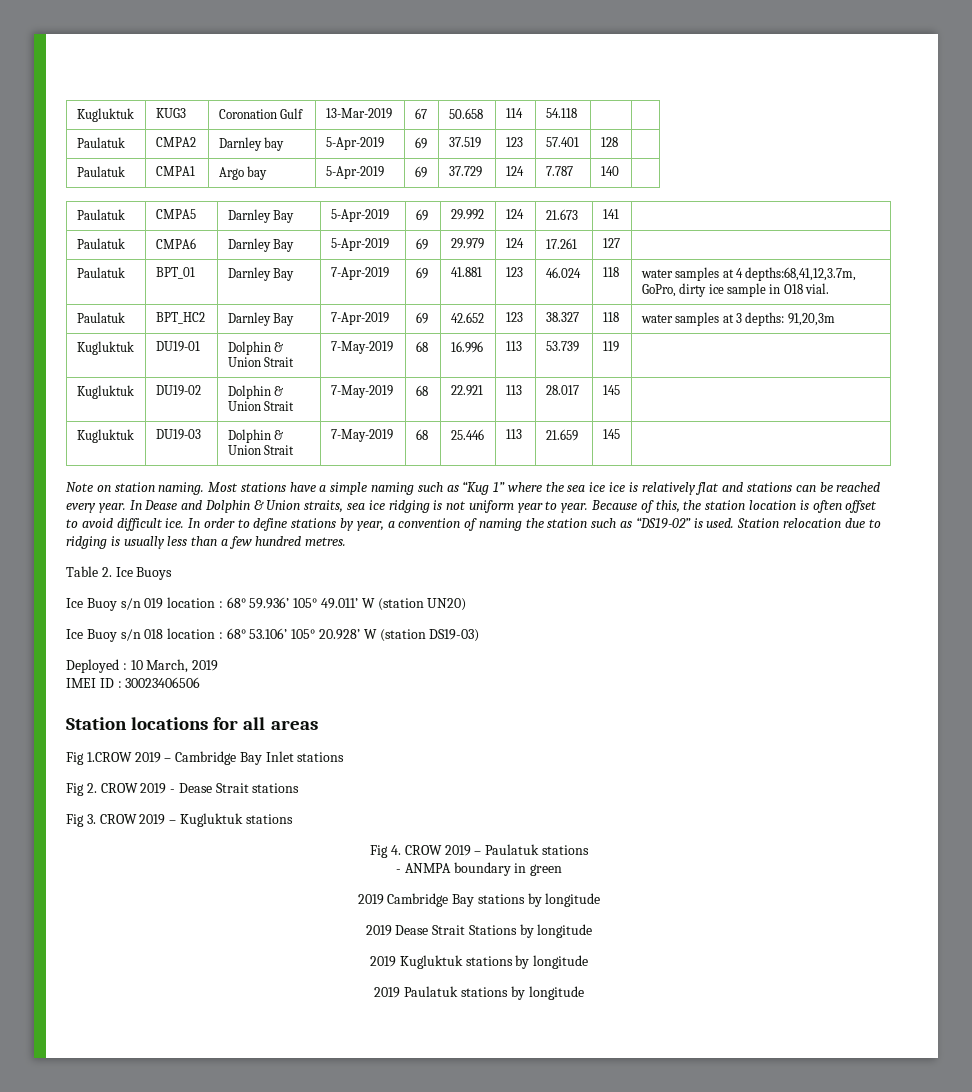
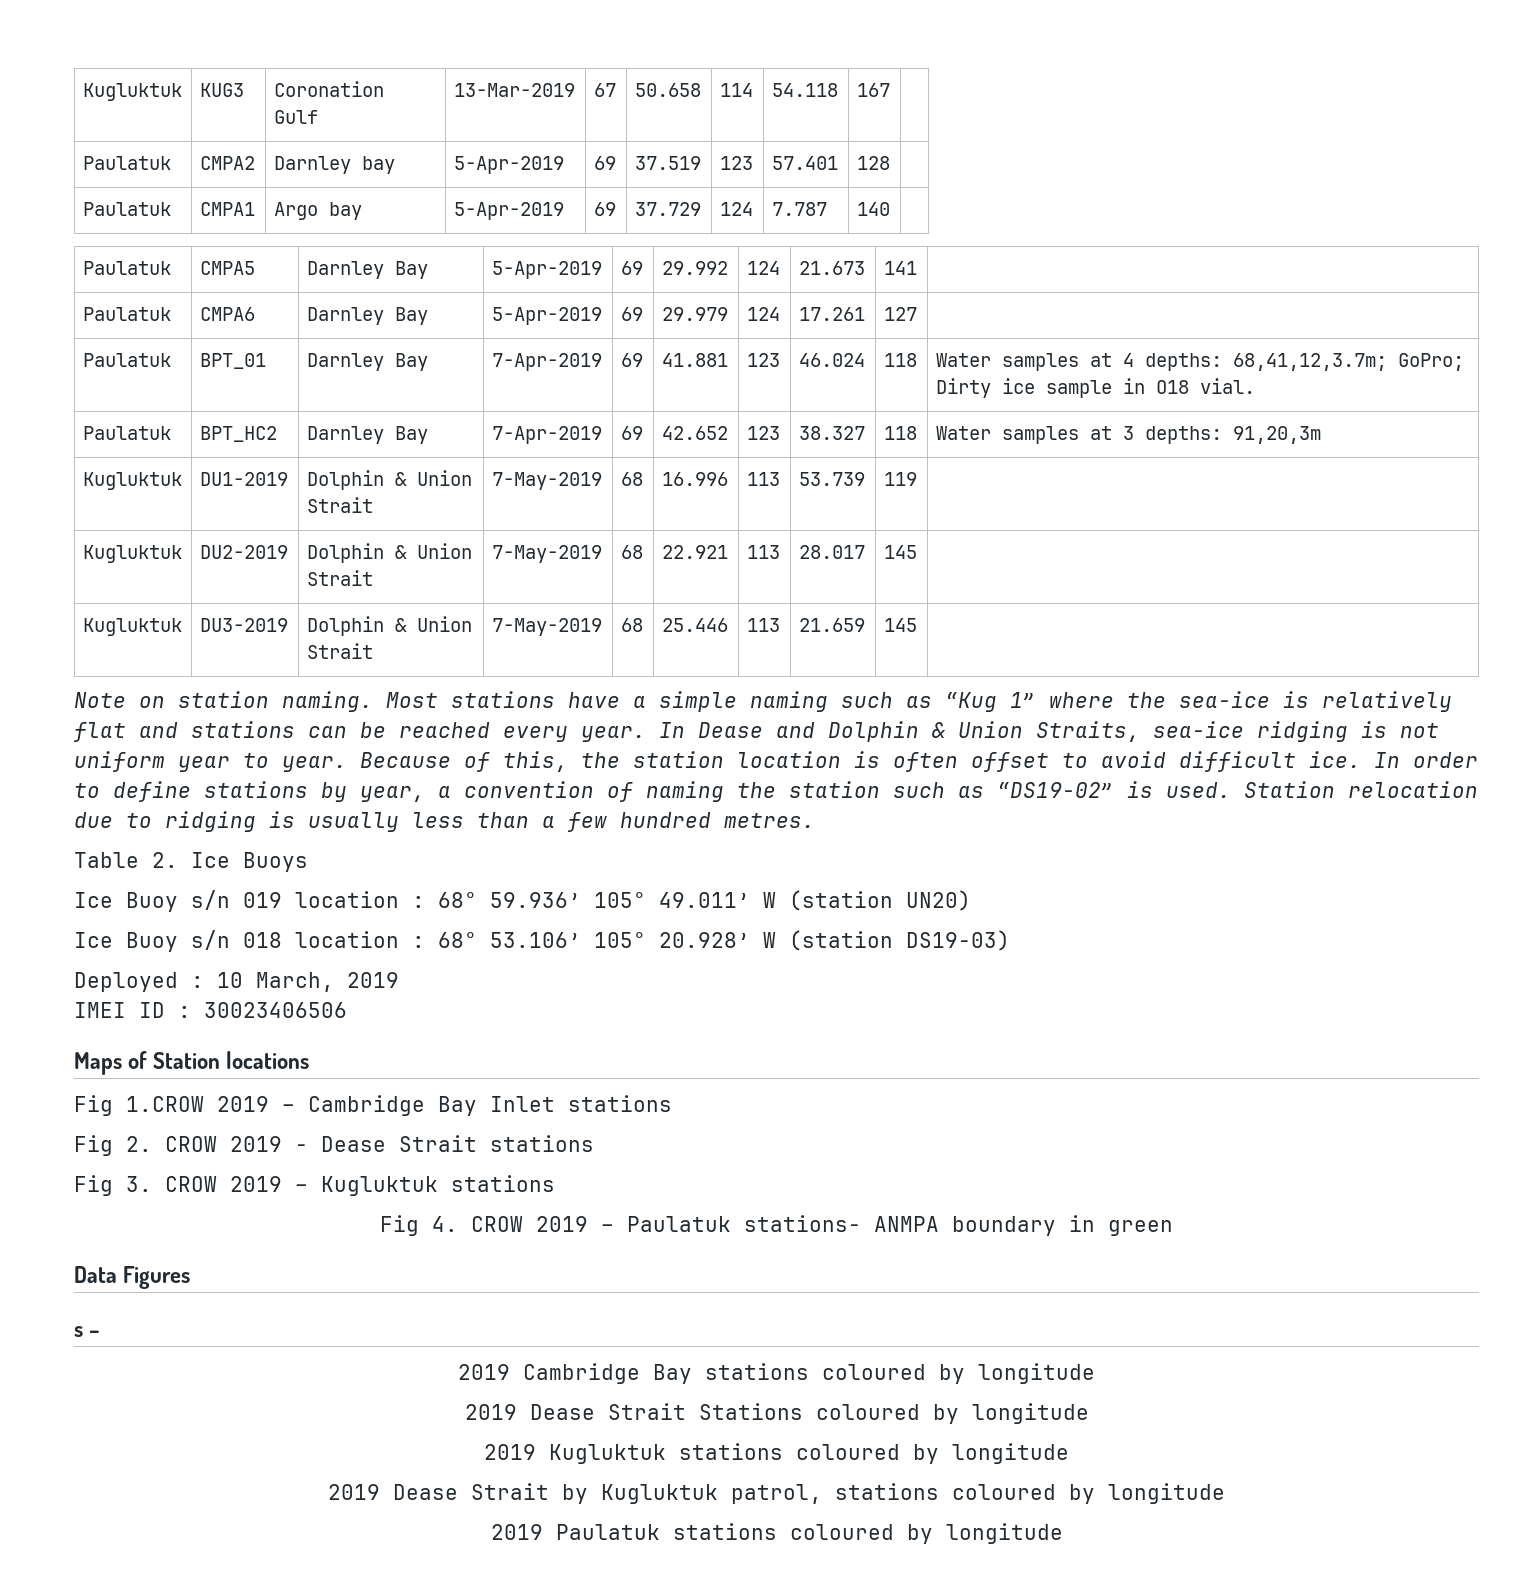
- Kugluktuk | KUG3 | Coronation Gulf | 13-Mar-2019 | 67 | 50.658 | 114 | 54.118 | |
+ Kugluktuk | KUG3 | Coronation Gulf | 13-Mar-2019 | 67 | 50.658 | 114 | 54.118 | 167 |
- Paulatuk | BPT_01 | Darnley Bay | 7-Apr-2019 | 69 | 41.881 | 123 | 46.024 | 118 | water samples at 4 depths:68,41,12,3.7m, GoPro, dirty ice sample in O18 vial.
+ Paulatuk | BPT_01 | Darnley Bay | 7-Apr-2019 | 69 | 41.881 | 123 | 46.024 | 118 | Water samples at 4 depths: 68,41,12,3.7m; GoPro; Dirty ice sample in O18 vial.
- Paulatuk | BPT_HC2 | Darnley Bay | 7-Apr-2019 | 69 | 42.652 | 123 | 38.327 | 118 | water samples at 3 depths: 91,20,3m
+ Paulatuk | BPT_HC2 | Darnley Bay | 7-Apr-2019 | 69 | 42.652 | 123 | 38.327 | 118 | Water samples at 3 depths: 91,20,3m
- Kugluktuk | DU19-01 | Dolphin & Union Strait | 7-May-2019 | 68 | 16.996 | 113 | 53.739 | 119 |
+ Kugluktuk | DU1-2019 | Dolphin & Union Strait | 7-May-2019 | 68 | 16.996 | 113 | 53.739 | 119 |
- Kugluktuk | DU19-02 | Dolphin & Union Strait | 7-May-2019 | 68 | 22.921 | 113 | 28.017 | 145 |
+ Kugluktuk | DU2-2019 | Dolphin & Union Strait | 7-May-2019 | 68 | 22.921 | 113 | 28.017 | 145 |
- Kugluktuk | DU19-03 | Dolphin & Union Strait | 7-May-2019 | 68 | 25.446 | 113 | 21.659 | 145 |
+ Kugluktuk | DU3-2019 | Dolphin & Union Strait | 7-May-2019 | 68 | 25.446 | 113 | 21.659 | 145 |
- Most stations have a simple naming such as “Kug 1” where the sea ice ice is relatively flat and stations can be reached every year.
+ Most stations have a simple naming such as “Kug 1” where the sea-ice is relatively flat and stations can be reached every year.
- In Dease and Dolphin & Union straits, sea ice ridging is not uniform year to year.
+ In Dease and Dolphin & Union Straits, sea-ice ridging is not uniform year to year.
- Station locations for all areas
+ Maps of Station locations
- Fig 4. CROW 2019 – Paulatuk stations
- - ANMPA boundary in green
+ Fig 4. CROW 2019 – Paulatuk stations- ANMPA boundary in green
+ Data Figures
+ s –
- 2019 Cambridge Bay stations by longitude
+ 2019 Cambridge Bay stations coloured by longitude
- 2019 Dease Strait Stations by longitude
+ 2019 Dease Strait Stations coloured by longitude
- 2019 Kugluktuk stations by longitude
+ 2019 Kugluktuk stations coloured by longitude
+ 2019 Dease Strait by Kugluktuk patrol, stations coloured by longitude
- 2019 Paulatuk stations by longitude
+ 2019 Paulatuk stations coloured by longitude

